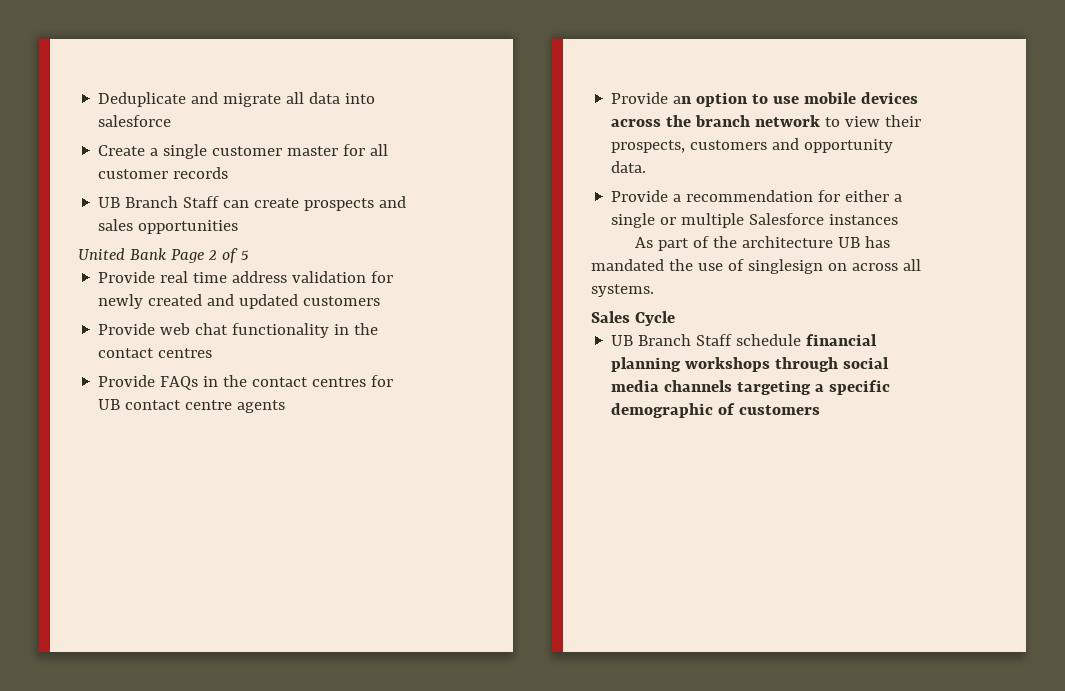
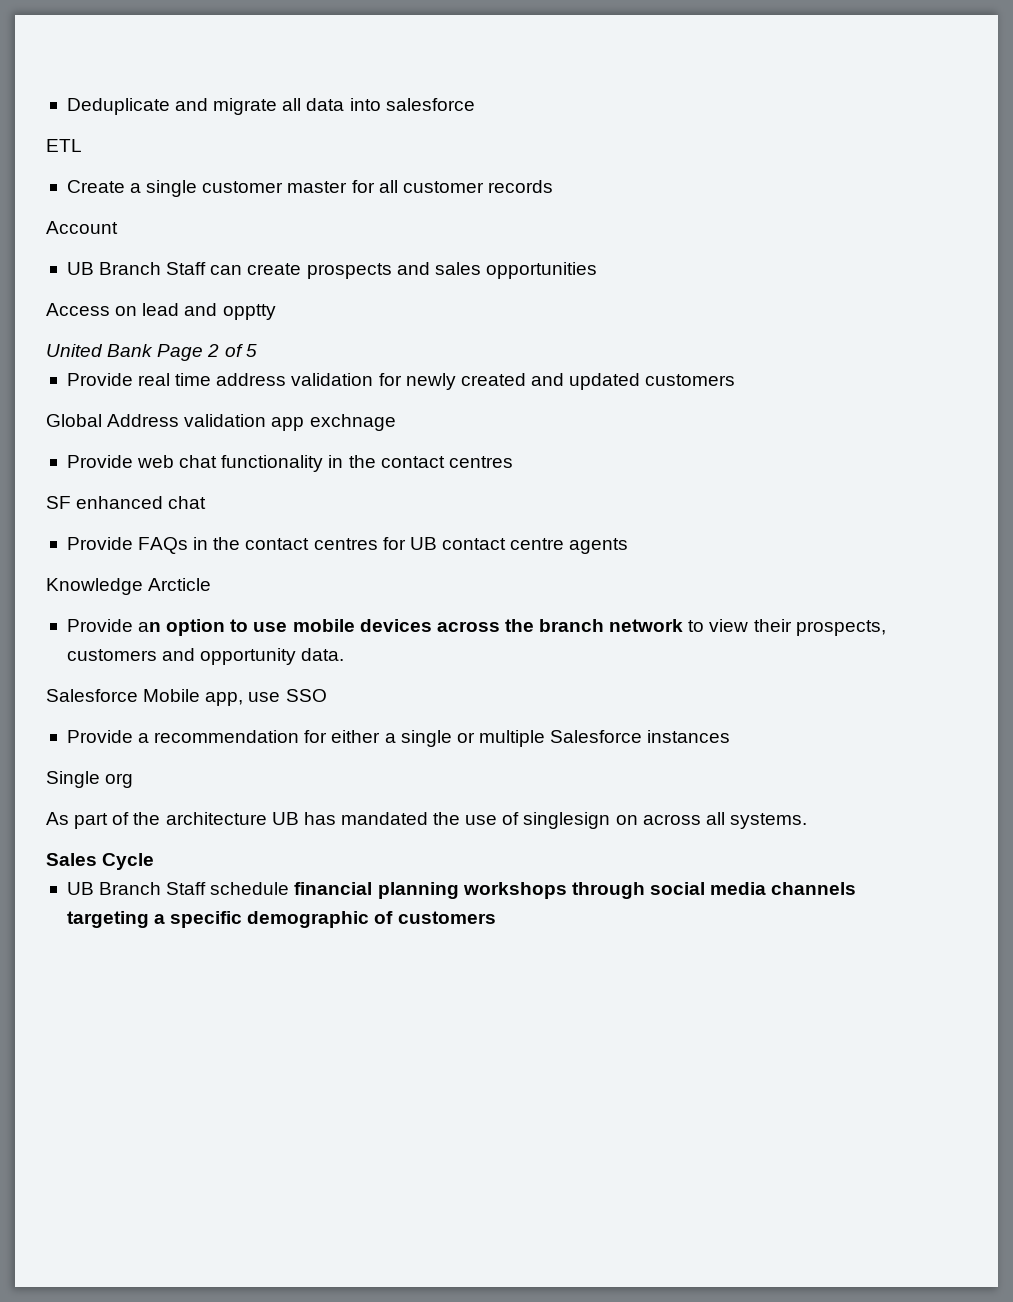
+ ETL
+ Account
+ Access on lead and opptty
+ Global Address validation app exchnage
+ SF enhanced chat
+ Knowledge Arcticle
+ Salesforce Mobile app, use SSO
+ Single org

